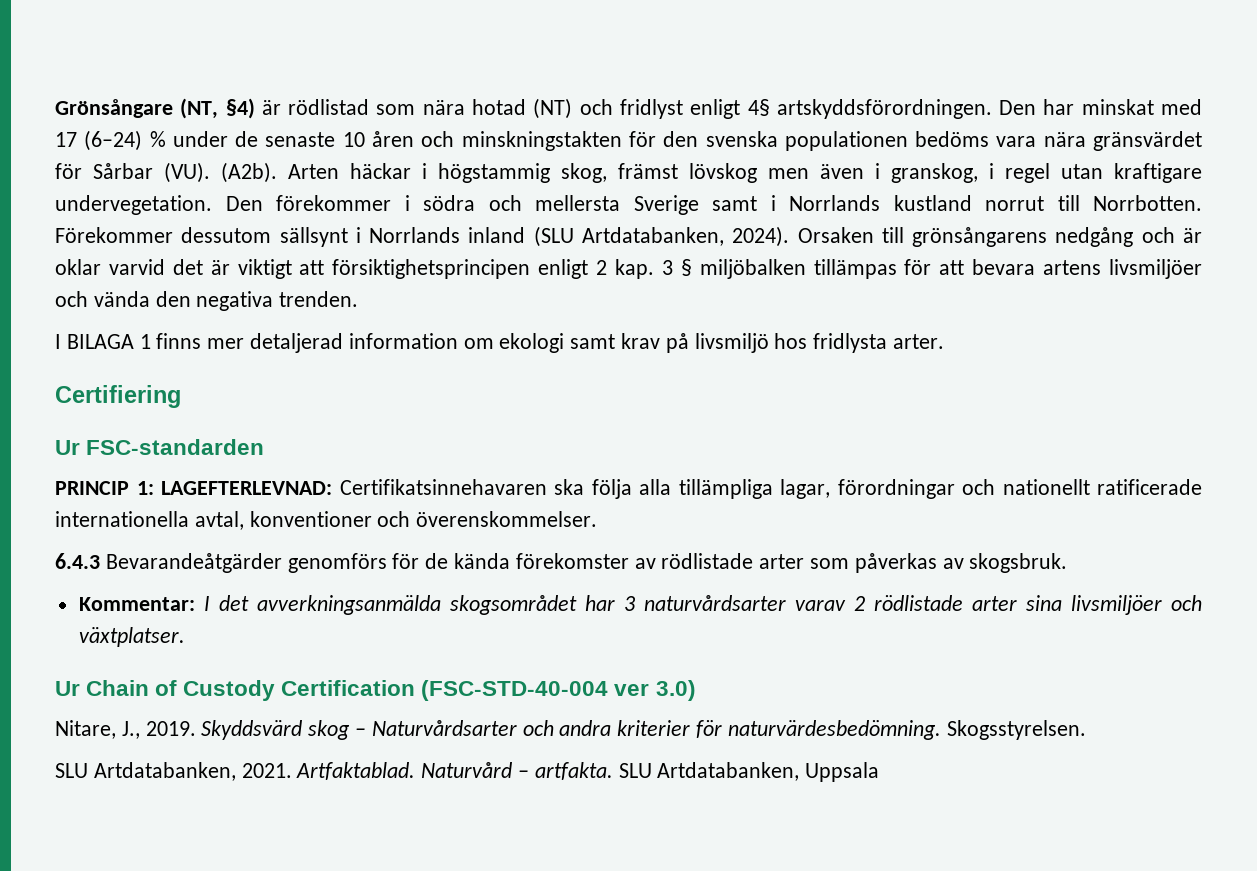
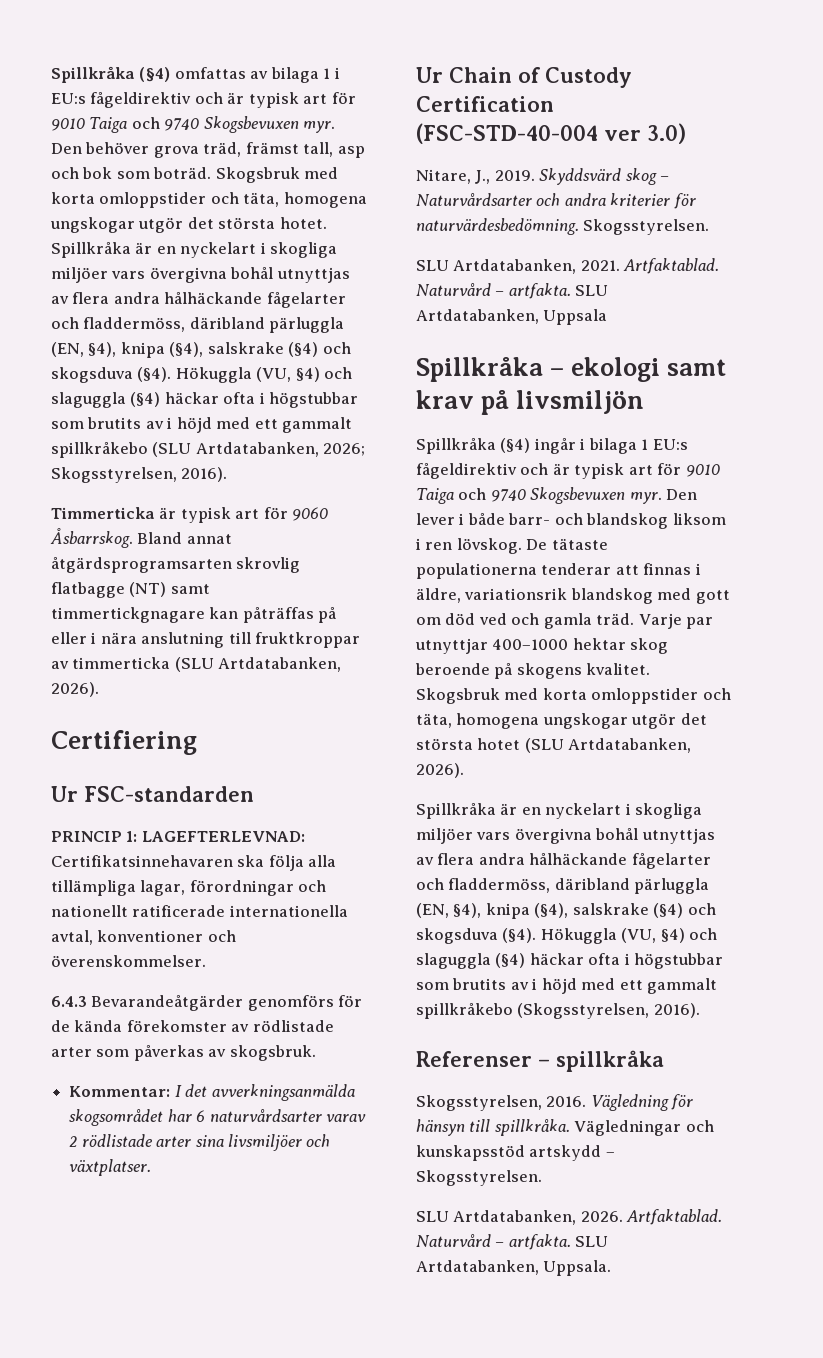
- Grönsångare (NT, §4) är rödlistad som nära hotad (NT) och fridlyst enligt 4§ artskyddsförordningen. Den har minskat med 17 (6–24) % under de senaste 10 åren och minskningstakten för den svenska populationen bedöms vara nära gränsvärdet för Sårbar (VU). (A2b). Arten häckar i högstammig skog, främst lövskog men även i granskog, i regel utan kraftigare undervegetation. Den förekommer i södra och mellersta Sverige samt i Norrlands kustland norrut till Norrbotten. Förekommer dessutom sällsynt i Norrlands inland (SLU Artdatabanken, 2024). Orsaken till grönsångarens nedgång och är oklar varvid det är viktigt att försiktighetsprincipen enligt 2 kap. 3 § miljöbalken tillämpas för att bevara artens livsmiljöer och vända den negativa trenden.
- I BILAGA 1 finns mer detaljerad information om ekologi samt krav på livsmiljö hos fridlysta arter.
+ Spillkråka (§4) omfattas av bilaga 1 i EU:s fågeldirektiv och är typisk art för 9010 Taiga och 9740 Skogsbevuxen myr. Den behöver grova träd, främst tall, asp och bok som boträd. Skogsbruk med korta omloppstider och täta, homogena ungskogar utgör det största hotet. Spillkråka är en nyckelart i skogliga miljöer vars övergivna bohål utnyttjas av flera andra hålhäckande fågelarter och fladdermöss, däribland pärluggla (EN, §4), knipa (§4), salskrake (§4) och skogsduva (§4). Hökuggla (VU, §4) och slaguggla (§4) häckar ofta i högstubbar som brutits av i höjd med ett gammalt spillkråkebo (SLU Artdatabanken, 2026; Skogsstyrelsen, 2016).
+ Timmerticka är typisk art för 9060 Åsbarrskog. Bland annat åtgärdsprogramsarten skrovlig flatbagge (NT) samt timmertickgnagare kan påträffas på eller i nära anslutning till fruktkroppar av timmerticka (SLU Artdatabanken, 2026).
- Kommentar: I det avverkningsanmälda skogsområdet har 3 naturvårdsarter varav 2 rödlistade arter sina livsmiljöer och växtplatser.
+ Kommentar: I det avverkningsanmälda skogsområdet har 6 naturvårdsarter varav 2 rödlistade arter sina livsmiljöer och växtplatser.
+ Spillkråka – ekologi samt krav på livsmiljön
+ Spillkråka (§4) ingår i bilaga 1 EU:s fågeldirektiv och är typisk art för 9010 Taiga och 9740 Skogsbevuxen myr. Den lever i både barr- och blandskog liksom i ren lövskog. De tätaste populationerna tenderar att finnas i äldre, variationsrik blandskog med gott om död ved och gamla träd. Varje par utnyttjar 400–1000 hektar skog beroende på skogens kvalitet. Skogsbruk med korta omloppstider och täta, homogena ungskogar utgör det största hotet (SLU Artdatabanken, 2026).
+ Spillkråka är en nyckelart i skogliga miljöer vars övergivna bohål utnyttjas av flera andra hålhäckande fågelarter och fladdermöss, däribland pärluggla (EN, §4), knipa (§4), salskrake (§4) och skogsduva (§4). Hökuggla (VU, §4) och slaguggla (§4) häckar ofta i högstubbar som brutits av i höjd med ett gammalt spillkråkebo (Skogsstyrelsen, 2016).
+ Referenser – spillkråka
+ Skogsstyrelsen, 2016. Vägledning för hänsyn till spillkråka. Vägledningar och kunskapsstöd artskydd – Skogsstyrelsen.
+ SLU Artdatabanken, 2026. Artfaktablad. Naturvård – artfakta. SLU Artdatabanken, Uppsala.

